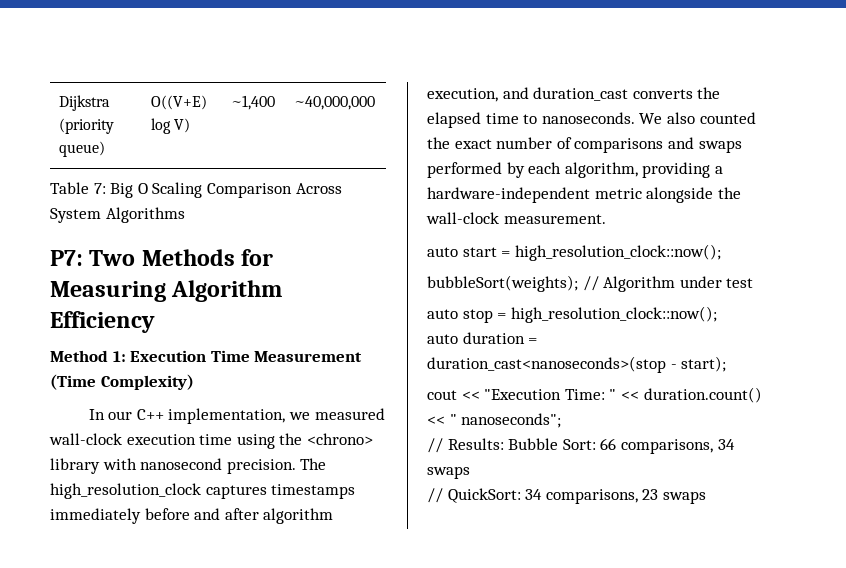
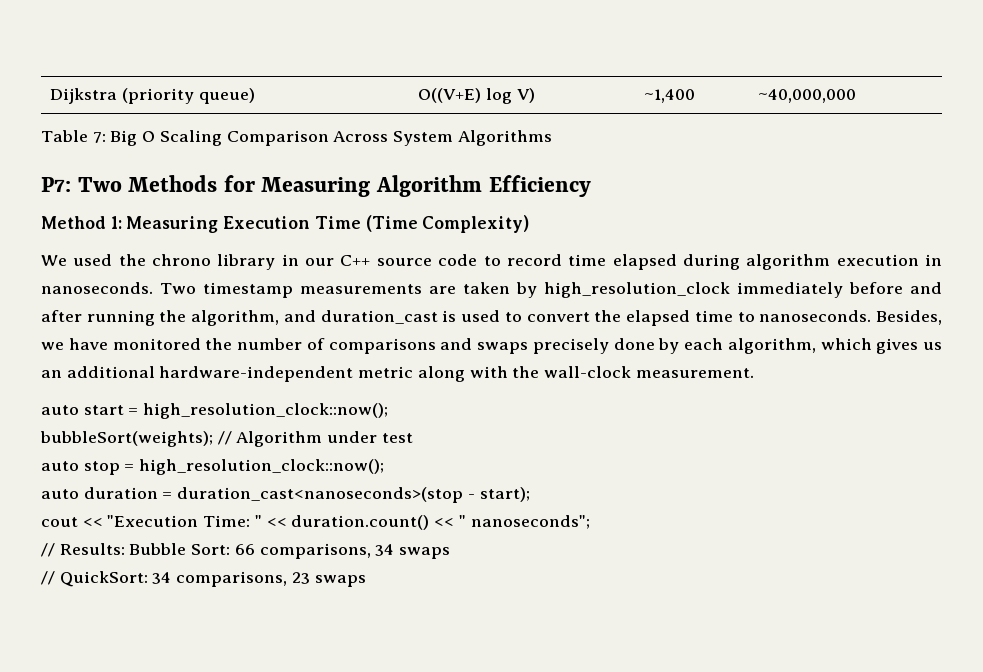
- Method 1: Execution Time Measurement (Time Complexity)
+ Method 1: Measuring Execution Time (Time Complexity)
- In our C++ implementation, we measured wall-clock execution time using the <chrono> library with nanosecond precision. The high_resolution_clock captures timestamps immediately before and after algorithm execution, and duration_cast converts the elapsed time to nanoseconds.
+ We used the chrono library in our C++ source code to record time elapsed during algorithm execution in nanoseconds. Two timestamp measurements are taken by high_resolution_clock immediately before and after running the algorithm, and duration_cast is used to convert the elapsed time to nanoseconds.
- We also counted the exact number of comparisons and swaps performed by each algorithm, providing a hardware-independent metric alongside the wall-clock measurement.
+ Besides, we have monitored the number of comparisons and swaps precisely done by each algorithm, which gives us an additional hardware-independent metric along with the wall-clock measurement.

